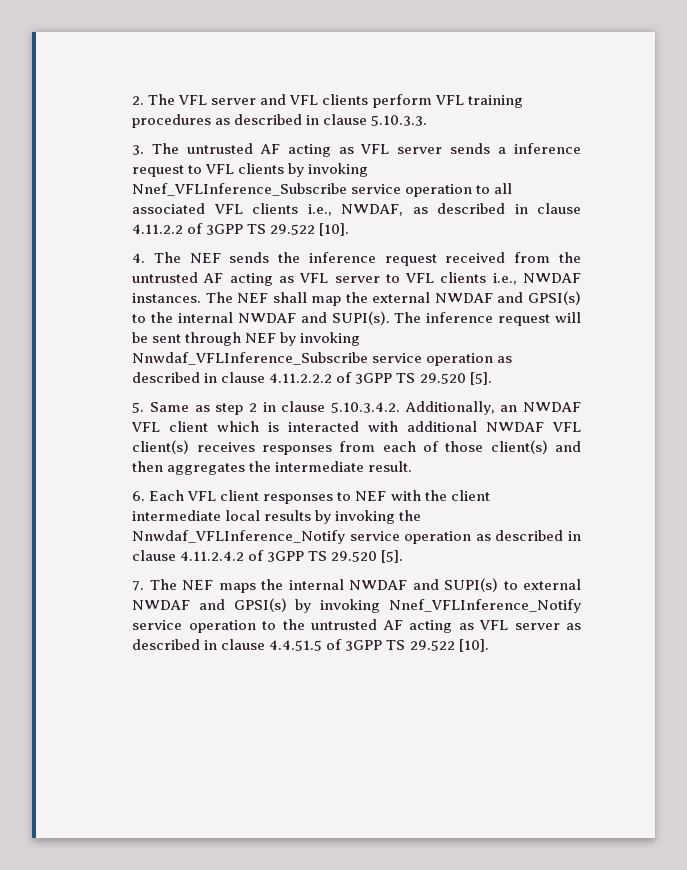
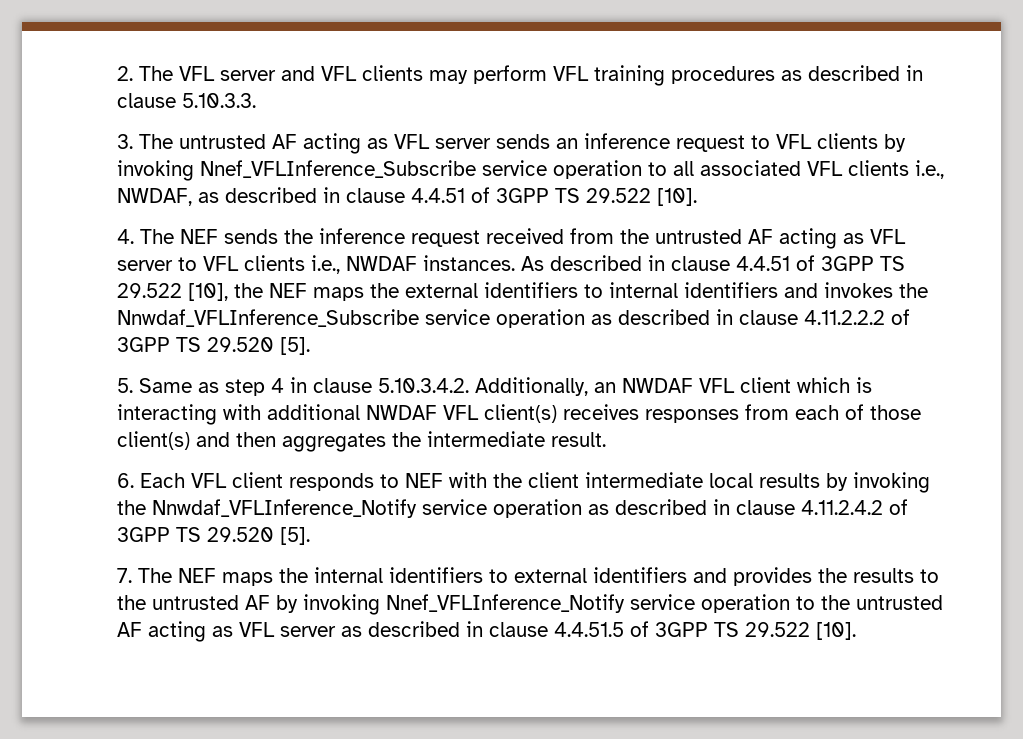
- 2. The VFL server and VFL clients perform VFL training procedures as described in clause 5.10.3.3.
+ 2. The VFL server and VFL clients may perform VFL training procedures as described in clause 5.10.3.3.
- 3. The untrusted AF acting as VFL server sends a inference request to VFL clients by invoking Nnef_VFLInference_Subscribe service operation to all associated VFL clients i.e., NWDAF, as described in clause 4.11.2.2 of 3GPP TS 29.522 [10].
+ 3. The untrusted AF acting as VFL server sends an inference request to VFL clients by invoking Nnef_VFLInference_Subscribe service operation to all associated VFL clients i.e., NWDAF, as described in clause 4.4.51 of 3GPP TS 29.522 [10].
- The NEF shall map the external NWDAF and GPSI(s) to the internal NWDAF and SUPI(s). The inference request will be sent through NEF by invoking Nnwdaf_VFLInference_Subscribe service operation as described in clause 4.11.2.2.2 of 3GPP TS 29.520 [5].
+ As described in clause 4.4.51 of 3GPP TS 29.522 [10], the NEF maps the external identifiers to internal identifiers and invokes the Nnwdaf_VFLInference_Subscribe service operation as described in clause 4.11.2.2.2 of 3GPP TS 29.520 [5].
- 5. Same as step 2 in clause 5.10.3.4.2. Additionally, an NWDAF VFL client which is interacted with additional NWDAF VFL client(s) receives responses from each of those client(s) and then aggregates the intermediate result.
+ 5. Same as step 4 in clause 5.10.3.4.2. Additionally, an NWDAF VFL client which is interacting with additional NWDAF VFL client(s) receives responses from each of those client(s) and then aggregates the intermediate result.
- 6. Each VFL client responses to NEF with the client intermediate local results by invoking the Nnwdaf_VFLInference_Notify service operation as described in clause 4.11.2.4.2 of 3GPP TS 29.520 [5].
+ 6. Each VFL client responds to NEF with the client intermediate local results by invoking the Nnwdaf_VFLInference_Notify service operation as described in clause 4.11.2.4.2 of 3GPP TS 29.520 [5].
- 7. The NEF maps the internal NWDAF and SUPI(s) to external NWDAF and GPSI(s) by invoking Nnef_VFLInference_Notify service operation to the untrusted AF acting as VFL server as described in clause 4.4.51.5 of 3GPP TS 29.522 [10].
+ 7. The NEF maps the internal identifiers to external identifiers and provides the results to the untrusted AF by invoking Nnef_VFLInference_Notify service operation to the untrusted AF acting as VFL server as described in clause 4.4.51.5 of 3GPP TS 29.522 [10].

